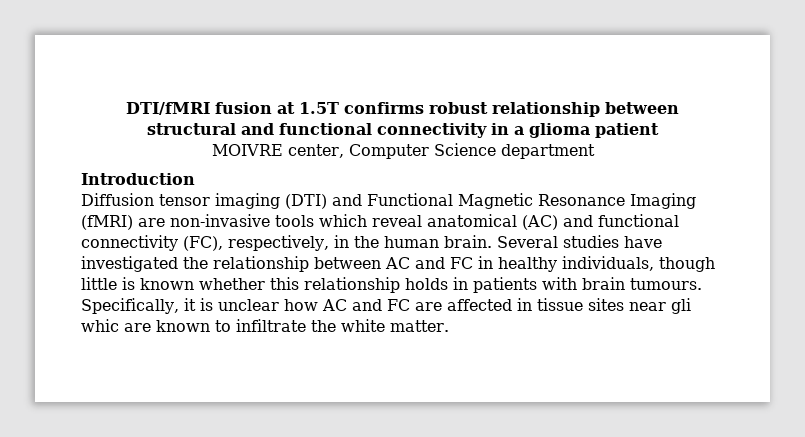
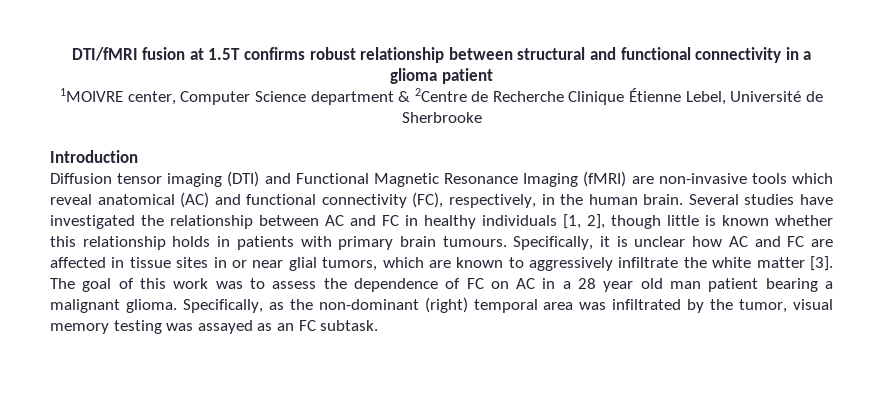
- MOIVRE center, Computer Science department
+ 1MOIVRE center, Computer Science department & 2Centre de Recherche Clinique Étienne Lebel, Université de Sherbrooke
- Several studies have investigated the relationship between AC and FC in healthy individuals, though little is known whether this relationship holds in patients with brain tumours.
+ Several studies have investigated the relationship between AC and FC in healthy individuals [1, 2], though little is known whether this relationship holds in patients with primary brain tumours.
- Specifically, it is unclear how AC and FC are affected in tissue sites near gli whic are known to infiltrate the white matter.
+ Specifically, it is unclear how AC and FC are affected in tissue sites in or near glial tumors, which are known to aggressively infiltrate the white matter [3]. The goal of this work was to assess the dependence of FC on AC in a 28 year old man patient bearing a malignant glioma. Specifically, as the non-dominant (right) temporal area was infiltrated by the tumor, visual memory testing was assayed as an FC subtask.

